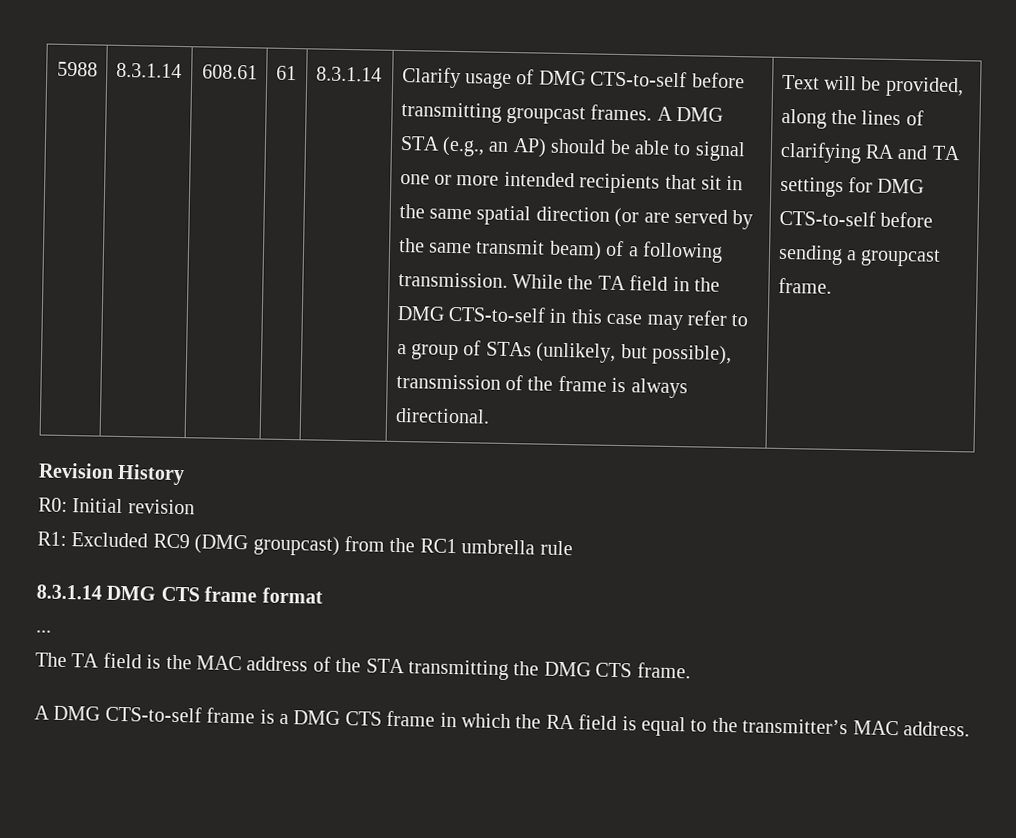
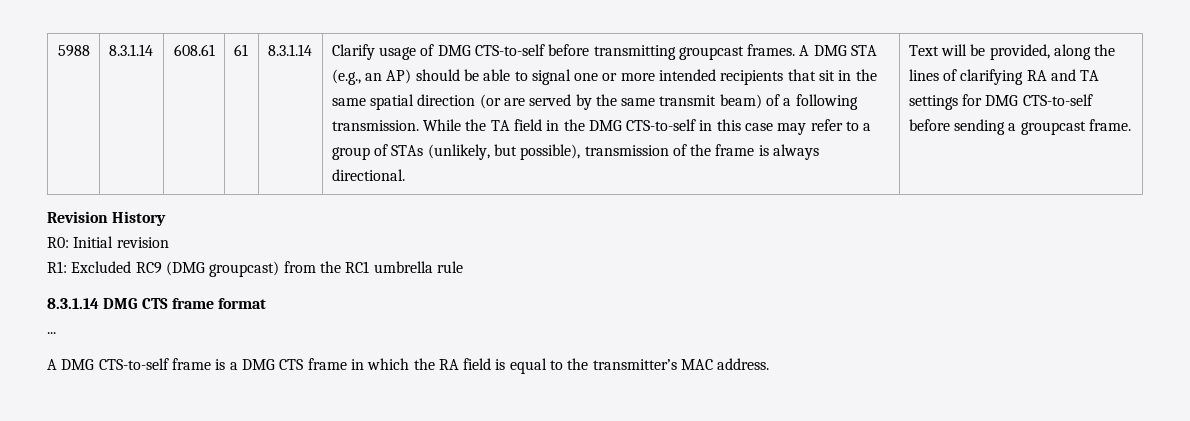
- The TA field is the MAC address of the STA transmitting the DMG CTS frame.

